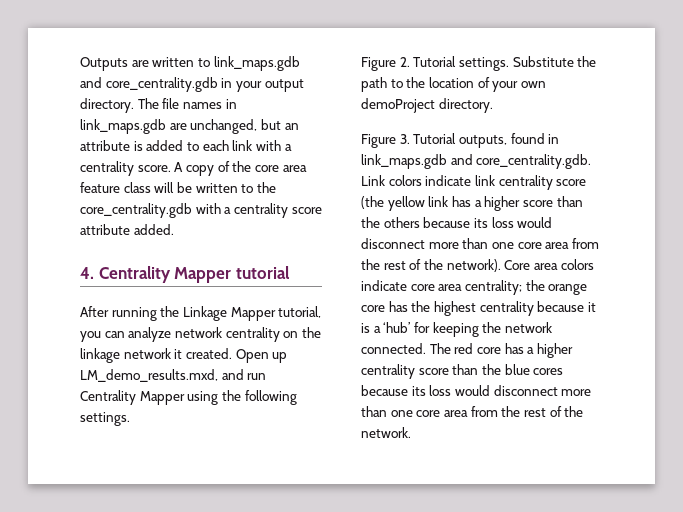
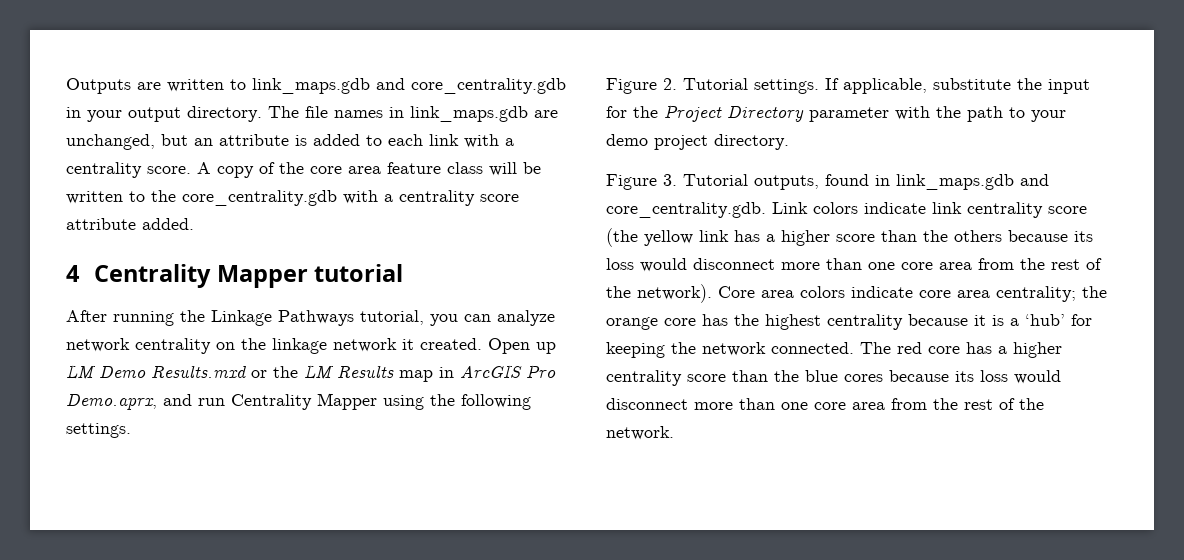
- 4. Centrality Mapper tutorial
+ 4 Centrality Mapper tutorial
- After running the Linkage Mapper tutorial, you can analyze network centrality on the linkage network it created.
+ After running the Linkage Pathways tutorial, you can analyze network centrality on the linkage network it created.
- Open up LM_demo_results.mxd, and run Centrality Mapper using the following settings.
+ Open up LM Demo Results.mxd or the LM Results map in ArcGIS Pro Demo.aprx, and run Centrality Mapper using the following settings.
- Substitute the path to the location of your own demoProject directory.
+ If applicable, substitute the input for the Project Directory parameter with the path to your demo project directory.

